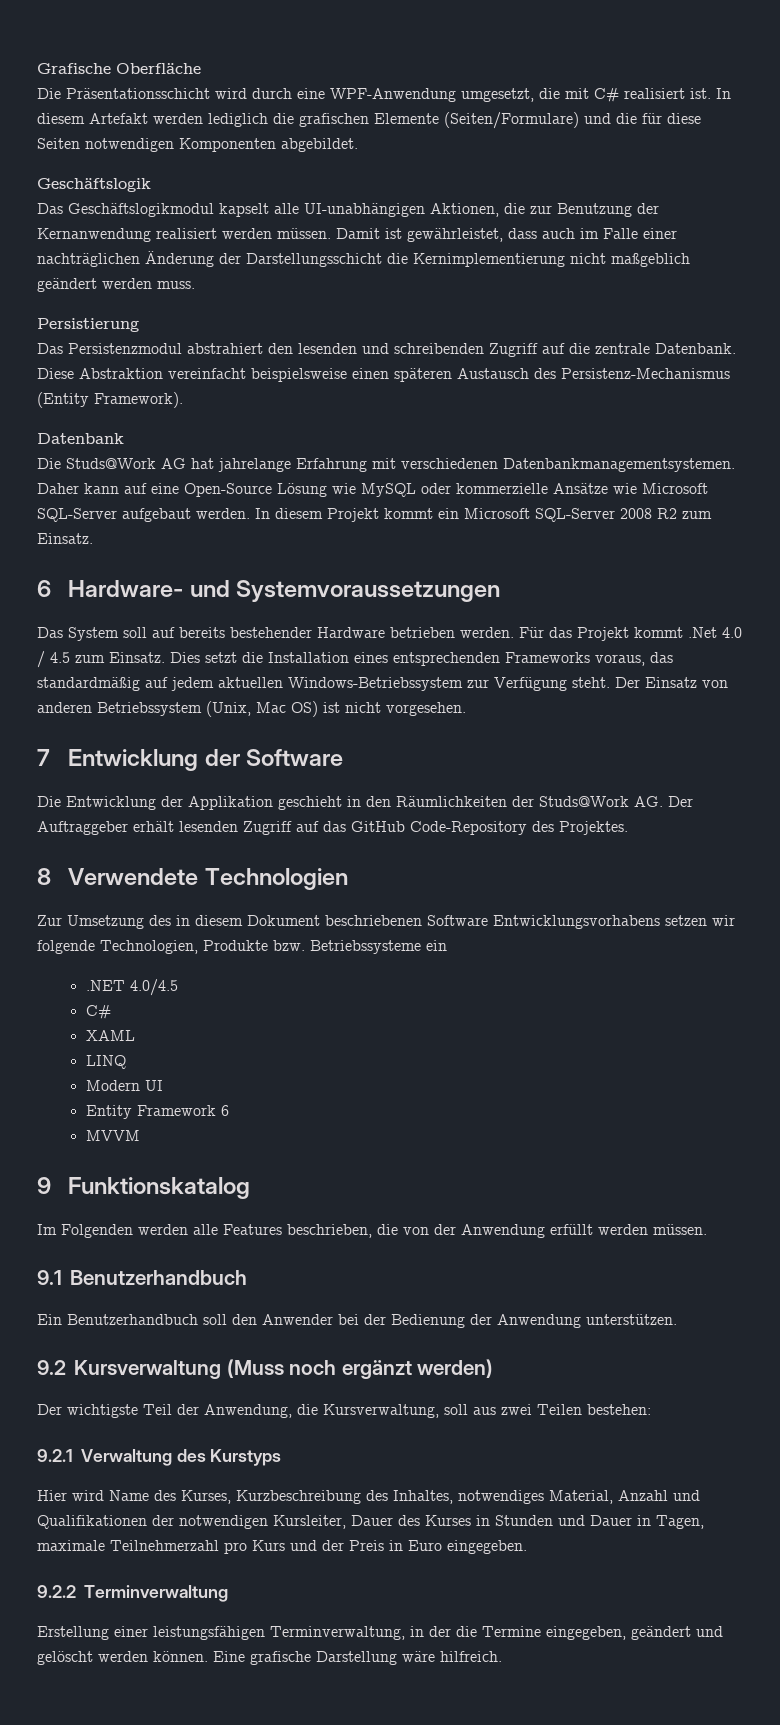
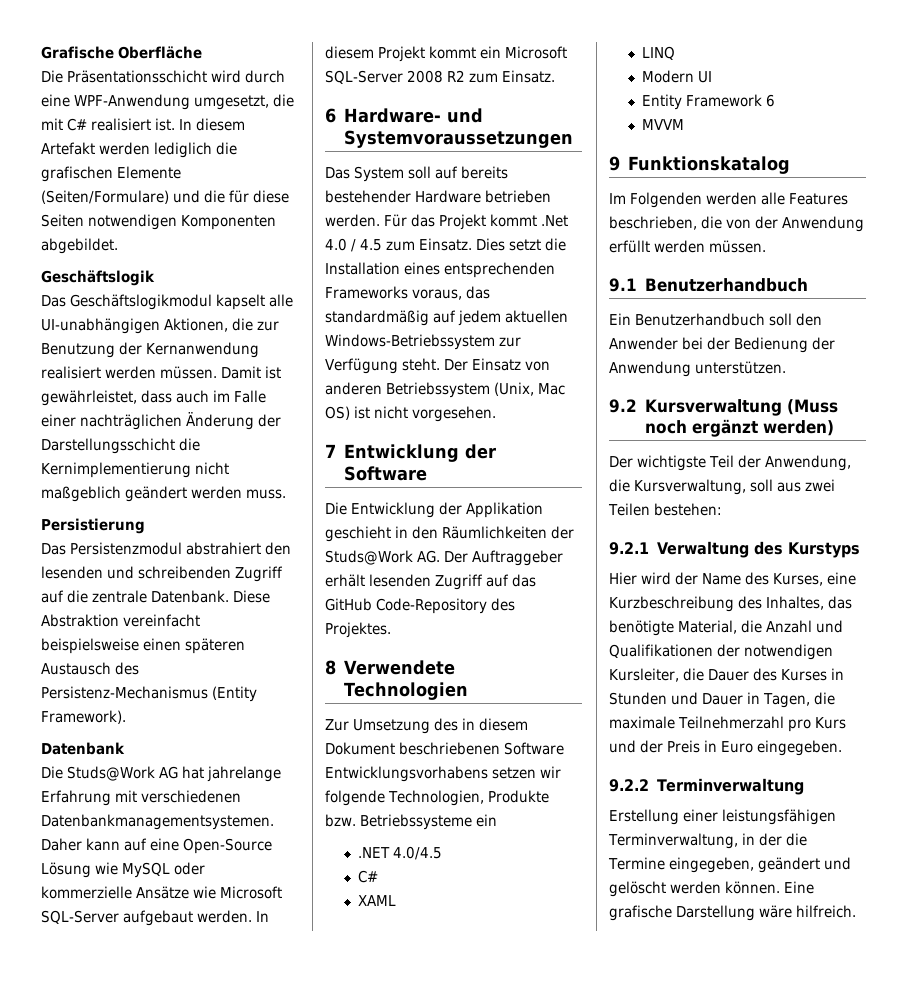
- Hier wird Name des Kurses, Kurzbeschreibung des Inhaltes, notwendiges Material, Anzahl und Qualifikationen der notwendigen Kursleiter, Dauer des Kurses in Stunden und Dauer in Tagen, maximale Teilnehmerzahl pro Kurs und der Preis in Euro eingegeben.
+ Hier wird der Name des Kurses, eine Kurzbeschreibung des Inhaltes, das benötigte Material, die Anzahl und Qualifikationen der notwendigen Kursleiter, die Dauer des Kurses in Stunden und Dauer in Tagen, die maximale Teilnehmerzahl pro Kurs und der Preis in Euro eingegeben.

